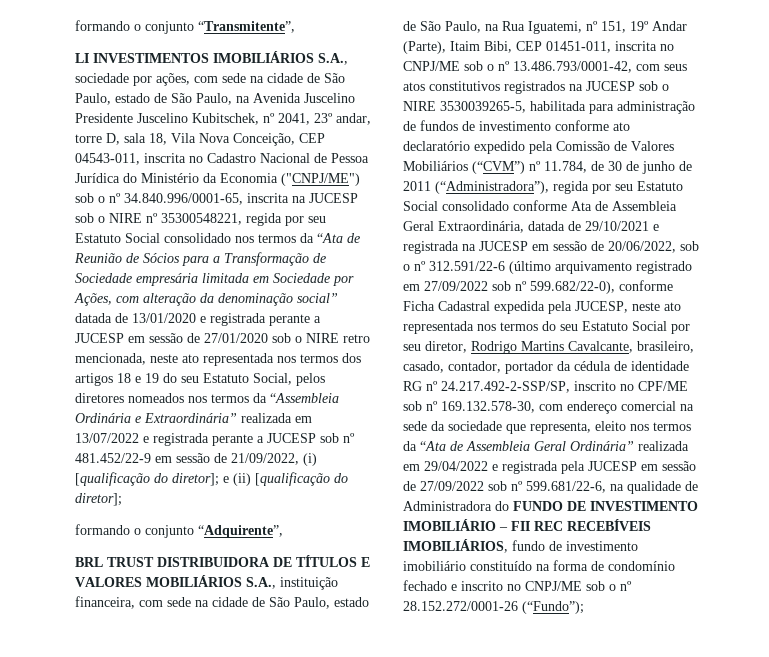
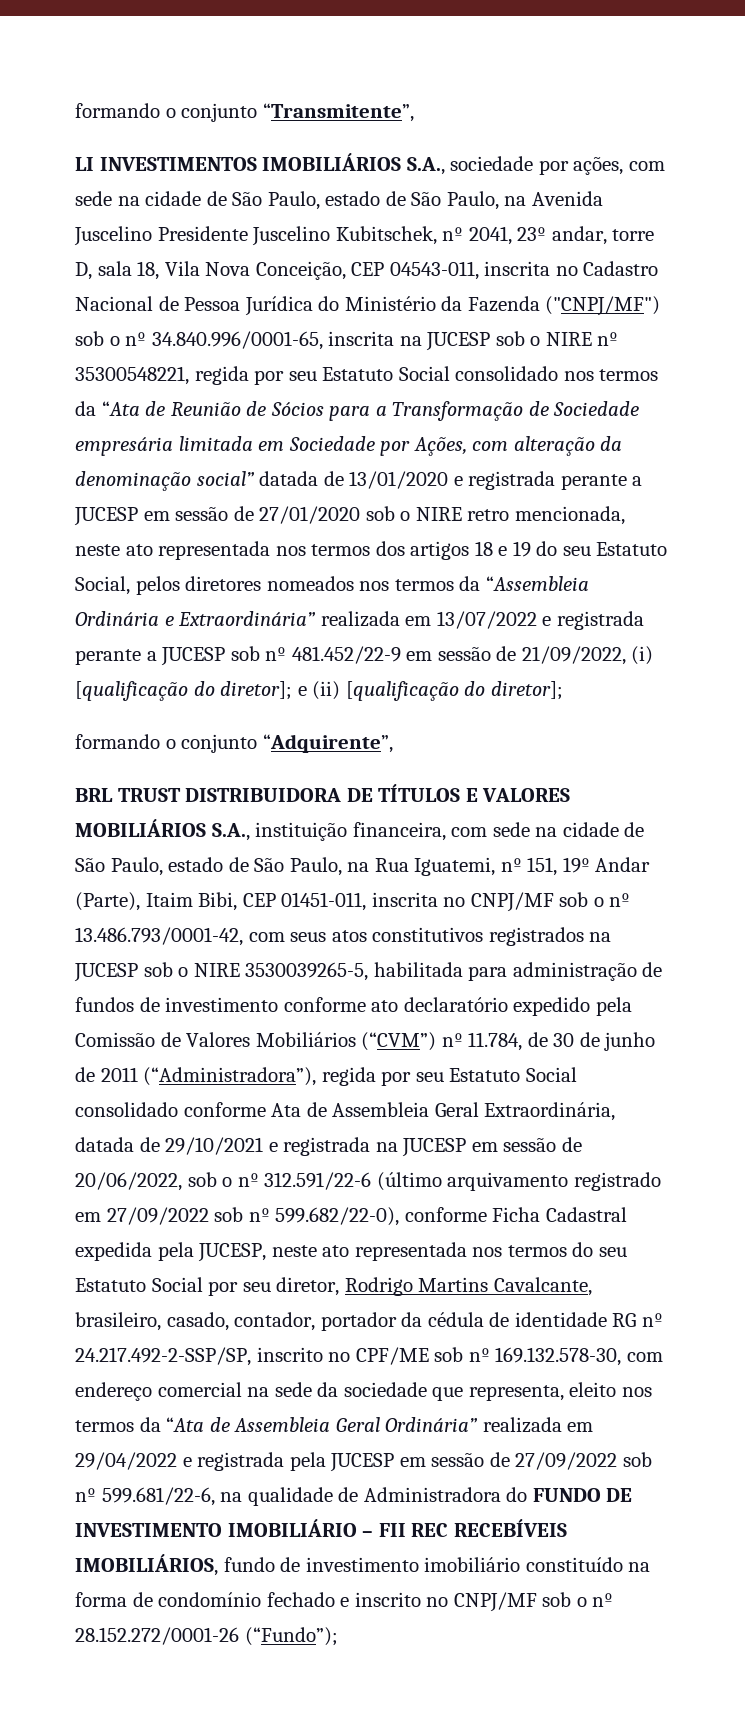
- LI INVESTIMENTOS IMOBILIÁRIOS S.A., sociedade por ações, com sede na cidade de São Paulo, estado de São Paulo, na Avenida Juscelino Presidente Juscelino Kubitschek, nº 2041, 23º andar, torre D, sala 18, Vila Nova Conceição, CEP 04543-011, inscrita no Cadastro Nacional de Pessoa Jurídica do Ministério da Economia ("CNPJ/ME") sob o nº 34.840.996/0001-65, inscrita na JUCESP sob o NIRE nº 35300548221, regida por seu Estatuto Social consolidado nos termos da “Ata de Reunião de Sócios para a Transformação de Sociedade empresária limitada em Sociedade por Ações, com alteração da denominação social” datada de 13/01/2020 e registrada perante a JUCESP em sessão de 27/01/2020 sob o NIRE retro mencionada, neste ato representada nos termos dos artigos 18 e 19 do seu Estatuto Social, pelos diretores nomeados nos termos da “Assembleia Ordinária e Extraordinária” realizada em 13/07/2022 e registrada perante a JUCESP sob nº 481.452/22-9 em sessão de 21/09/2022, (i) [qualificação do diretor];
+ LI INVESTIMENTOS IMOBILIÁRIOS S.A., sociedade por ações, com sede na cidade de São Paulo, estado de São Paulo, na Avenida Juscelino Presidente Juscelino Kubitschek, nº 2041, 23º andar, torre D, sala 18, Vila Nova Conceição, CEP 04543-011, inscrita no Cadastro Nacional de Pessoa Jurídica do Ministério da Fazenda ("CNPJ/MF") sob o nº 34.840.996/0001-65, inscrita na JUCESP sob o NIRE nº 35300548221, regida por seu Estatuto Social consolidado nos termos da “Ata de Reunião de Sócios para a Transformação de Sociedade empresária limitada em Sociedade por Ações, com alteração da denominação social” datada de 13/01/2020 e registrada perante a JUCESP em sessão de 27/01/2020 sob o NIRE retro mencionada, neste ato representada nos termos dos artigos 18 e 19 do seu Estatuto Social, pelos diretores nomeados nos termos da “Assembleia Ordinária e Extraordinária” realizada em 13/07/2022 e registrada perante a JUCESP sob nº 481.452/22-9 em sessão de 21/09/2022, (i) [qualificação do diretor];
- BRL TRUST DISTRIBUIDORA DE TÍTULOS E VALORES MOBILIÁRIOS S.A., instituição financeira, com sede na cidade de São Paulo, estado de São Paulo, na Rua Iguatemi, nº 151, 19º Andar (Parte), Itaim Bibi, CEP 01451-011, inscrita no CNPJ/ME sob o nº 13.486.793/0001-42, com seus atos constitutivos registrados na JUCESP sob o NIRE 3530039265-5, habilitada para administração de fundos de investimento conforme ato declaratório expedido pela Comissão de Valores Mobiliários (“CVM”) nº 11.784, de 30 de junho de 2011 (“Administradora”), regida por seu Estatuto Social consolidado conforme Ata de Assembleia Geral Extraordinária, datada de 29/10/2021 e registrada na JUCESP em sessão de 20/06/2022, sob o nº 312.591/22-6 (último arquivamento registrado em 27/09/2022 sob nº 599.682/22-0), conforme Ficha Cadastral expedida pela JUCESP, neste ato representada nos termos do seu Estatuto Social por seu diretor, Rodrigo Martins Cavalcante, brasileiro, casado, contador, portador da cédula de identidade RG nº 24.217.492-2-SSP/SP, inscrito no CPF/ME sob nº 169.132.578-30, com endereço comercial na sede da sociedade que representa, eleito nos termos da “Ata de Assembleia Geral Ordinária” realizada em 29/04/2022 e registrada pela JUCESP em sessão de 27/09/2022 sob nº 599.681/22-6, na qualidade de Administradora do FUNDO DE INVESTIMENTO IMOBILIÁRIO – FII REC RECEBÍVEIS IMOBILIÁRIOS, fundo de investimento imobiliário constituído na forma de condomínio fechado e inscrito no CNPJ/ME sob o nº 28.152.272/0001-26 (“Fundo”);
+ BRL TRUST DISTRIBUIDORA DE TÍTULOS E VALORES MOBILIÁRIOS S.A., instituição financeira, com sede na cidade de São Paulo, estado de São Paulo, na Rua Iguatemi, nº 151, 19º Andar (Parte), Itaim Bibi, CEP 01451-011, inscrita no CNPJ/MF sob o nº 13.486.793/0001-42, com seus atos constitutivos registrados na JUCESP sob o NIRE 3530039265-5, habilitada para administração de fundos de investimento conforme ato declaratório expedido pela Comissão de Valores Mobiliários (“CVM”) nº 11.784, de 30 de junho de 2011 (“Administradora”), regida por seu Estatuto Social consolidado conforme Ata de Assembleia Geral Extraordinária, datada de 29/10/2021 e registrada na JUCESP em sessão de 20/06/2022, sob o nº 312.591/22-6 (último arquivamento registrado em 27/09/2022 sob nº 599.682/22-0), conforme Ficha Cadastral expedida pela JUCESP, neste ato representada nos termos do seu Estatuto Social por seu diretor, Rodrigo Martins Cavalcante, brasileiro, casado, contador, portador da cédula de identidade RG nº 24.217.492-2-SSP/SP, inscrito no CPF/ME sob nº 169.132.578-30, com endereço comercial na sede da sociedade que representa, eleito nos termos da “Ata de Assembleia Geral Ordinária” realizada em 29/04/2022 e registrada pela JUCESP em sessão de 27/09/2022 sob nº 599.681/22-6, na qualidade de Administradora do FUNDO DE INVESTIMENTO IMOBILIÁRIO – FII REC RECEBÍVEIS IMOBILIÁRIOS, fundo de investimento imobiliário constituído na forma de condomínio fechado e inscrito no CNPJ/MF sob o nº 28.152.272/0001-26 (“Fundo”);

